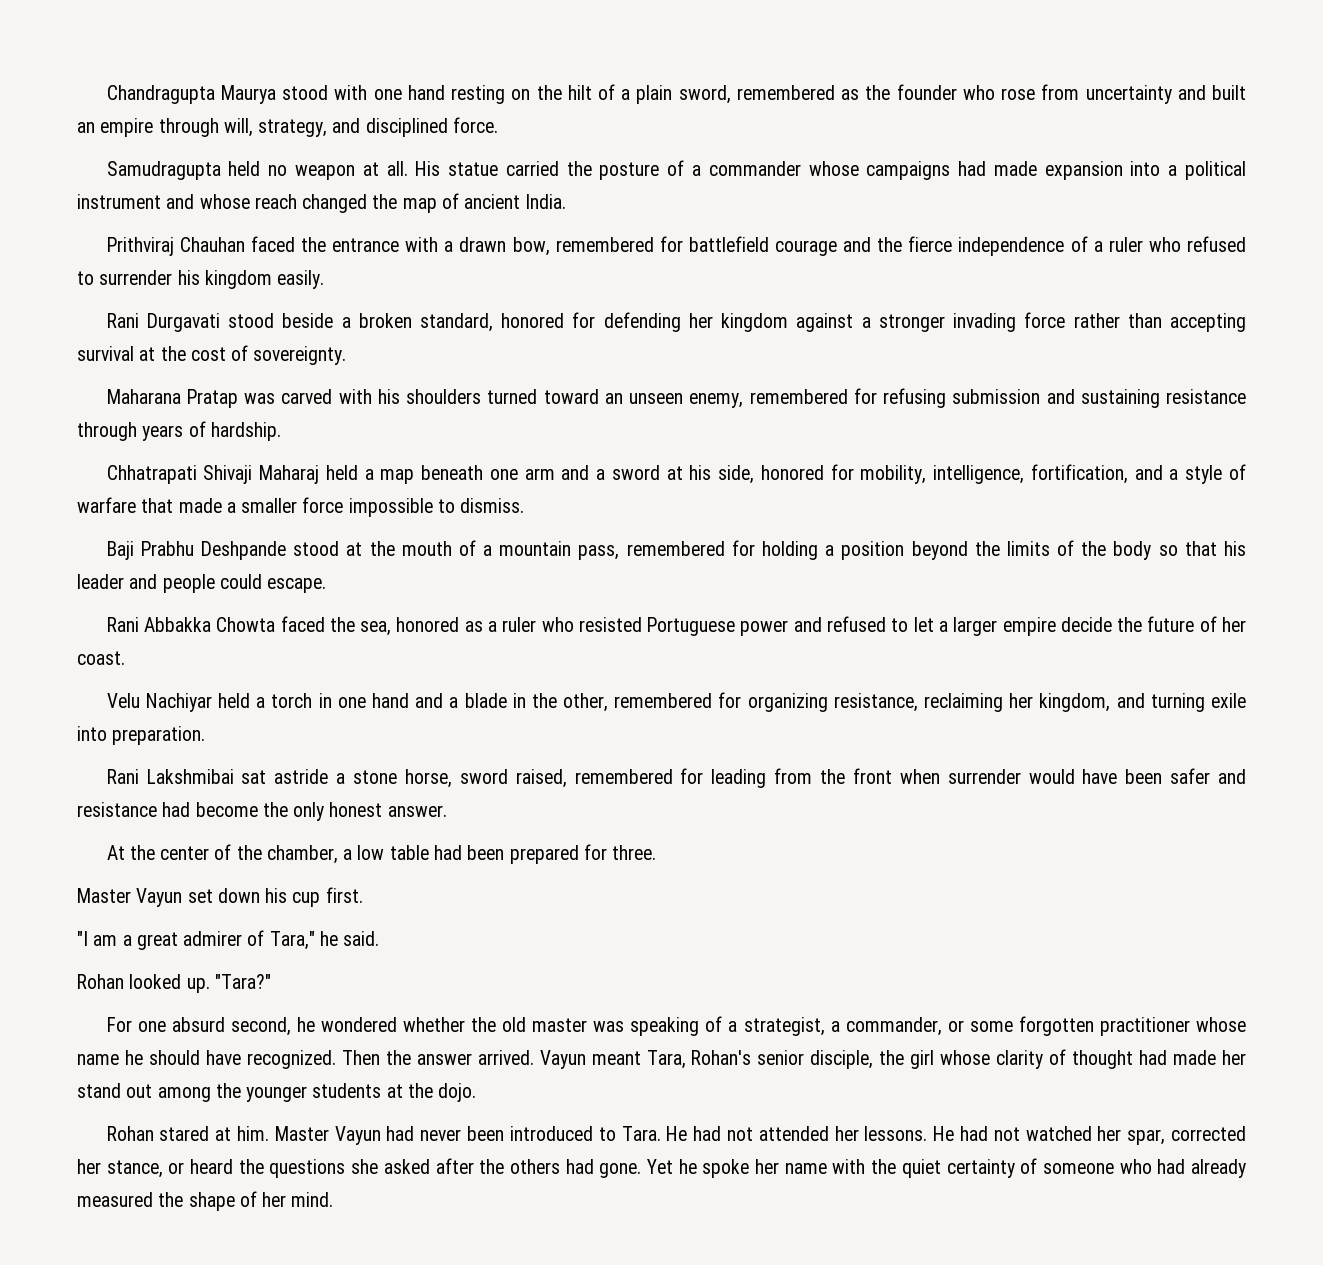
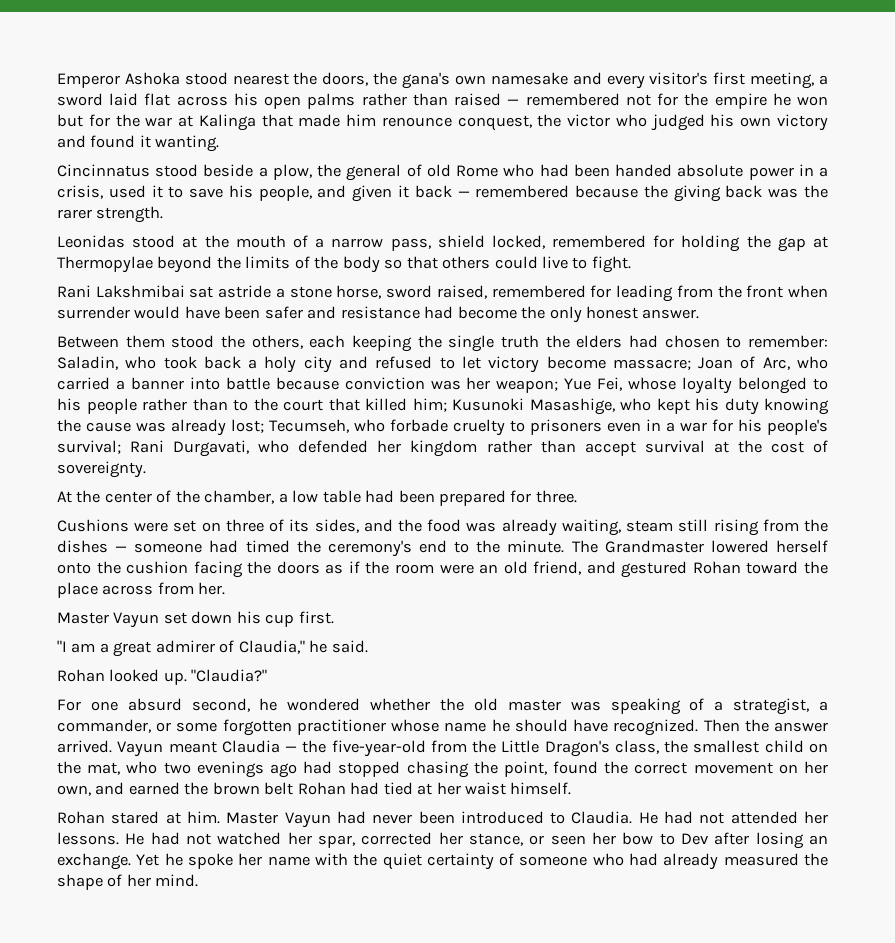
- Chandragupta Maurya stood with one hand resting on the hilt of a plain sword, remembered as the founder who rose from uncertainty and built an empire through will, strategy, and disciplined force.
- Samudragupta held no weapon at all. His statue carried the posture of a commander whose campaigns had made expansion into a political instrument and whose reach changed the map of ancient India.
- Prithviraj Chauhan faced the entrance with a drawn bow, remembered for battlefield courage and the fierce independence of a ruler who refused to surrender his kingdom easily.
- Rani Durgavati stood beside a broken standard, honored for defending her kingdom against a stronger invading force rather than accepting survival at the cost of sovereignty.
- Maharana Pratap was carved with his shoulders turned toward an unseen enemy, remembered for refusing submission and sustaining resistance through years of hardship.
- Chhatrapati Shivaji Maharaj held a map beneath one arm and a sword at his side, honored for mobility, intelligence, fortification, and a style of warfare that made a smaller force impossible to dismiss.
- Baji Prabhu Deshpande stood at the mouth of a mountain pass, remembered for holding a position beyond the limits of the body so that his leader and people could escape.
- Rani Abbakka Chowta faced the sea, honored as a ruler who resisted Portuguese power and refused to let a larger empire decide the future of her coast.
- Velu Nachiyar held a torch in one hand and a blade in the other, remembered for organizing resistance, reclaiming her kingdom, and turning exile into preparation.
+ Emperor Ashoka stood nearest the doors, the gana's own namesake and every visitor's first meeting, a sword laid flat across his open palms rather than raised — remembered not for the empire he won but for the war at Kalinga that made him renounce conquest, the victor who judged his own victory and found it wanting.
+ Cincinnatus stood beside a plow, the general of old Rome who had been handed absolute power in a crisis, used it to save his people, and given it back — remembered because the giving back was the rarer strength.
+ Leonidas stood at the mouth of a narrow pass, shield locked, remembered for holding the gap at Thermopylae beyond the limits of the body so that others could live to fight.
+ Between them stood the others, each keeping the single truth the elders had chosen to remember: Saladin, who took back a holy city and refused to let victory become massacre; Joan of Arc, who carried a banner into battle because conviction was her weapon; Yue Fei, whose loyalty belonged to his people rather than to the court that killed him; Kusunoki Masashige, who kept his duty knowing the cause was already lost; Tecumseh, who forbade cruelty to prisoners even in a war for his people's survival; Rani Durgavati, who defended her kingdom rather than accept survival at the cost of sovereignty.
+ Cushions were set on three of its sides, and the food was already waiting, steam still rising from the dishes — someone had timed the ceremony's end to the minute. The Grandmaster lowered herself onto the cushion facing the doors as if the room were an old friend, and gestured Rohan toward the place across from her.
- "I am a great admirer of Tara," he said.
+ "I am a great admirer of Claudia," he said.
- "Tara?"
+ "Claudia?"
- Vayun meant Tara, Rohan's senior disciple, the girl whose clarity of thought had made her stand out among the younger students at the dojo.
+ Vayun meant Claudia — the five-year-old from the Little Dragon's class, the smallest child on the mat, who two evenings ago had stopped chasing the point, found the correct movement on her own, and earned the brown belt Rohan had tied at her waist himself.
- Master Vayun had never been introduced to Tara.
+ Master Vayun had never been introduced to Claudia.
- He had not watched her spar, corrected her stance, or heard the questions she asked after the others had gone.
+ He had not watched her spar, corrected her stance, or seen her bow to Dev after losing an exchange.

